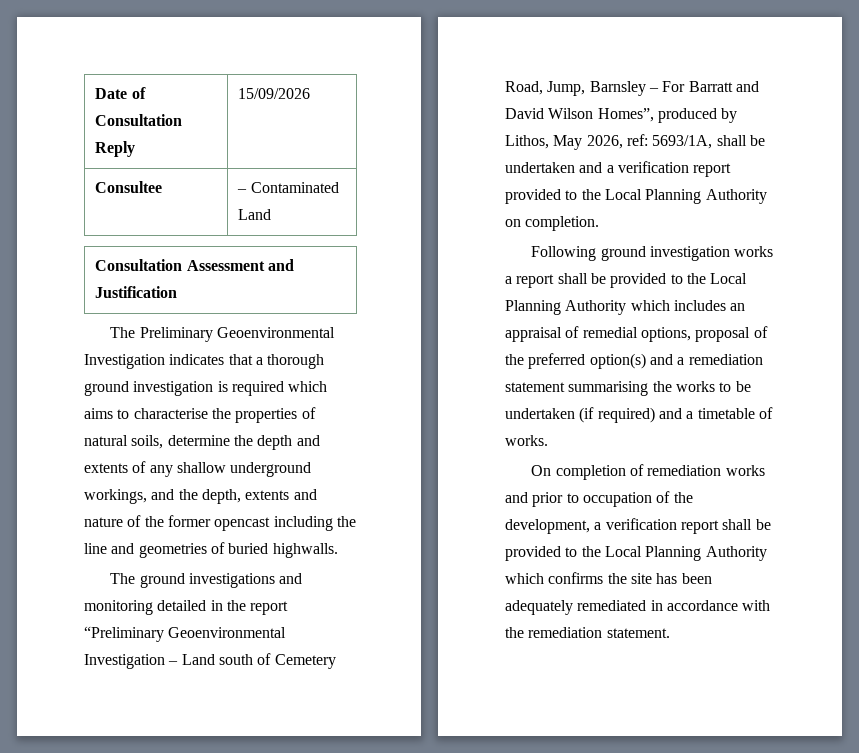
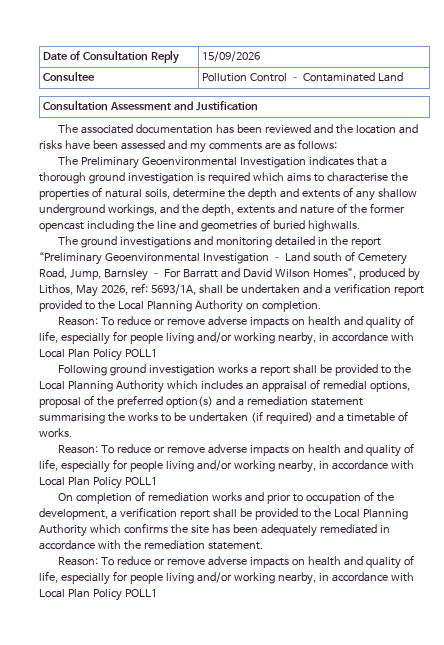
- Consultee | – Contaminated Land
+ Consultee | Pollution Control – Contaminated Land
+ The associated documentation has been reviewed and the location and risks have been assessed and my comments are as follows:
  The ground investigations and monitoring detailed in the report “Preliminary Geoenvironmental Investigation – Land south of Cemetery Road, Jump, Barnsley – For Barratt and David Wilson Homes”, produced by Lithos, May 2026, ref: 5693/1A, shall be undertaken and a verification report provided to the Local Planning Authority on completion.
+ Reason: To reduce or remove adverse impacts on health and quality of life, especially for people living and/or working nearby, in accordance with Local Plan Policy POLL1
  Following ground investigation works a report shall be provided to the Local Planning Authority which includes an appraisal of remedial options, proposal of the preferred option(s) and a remediation statement summarising the works to be undertaken (if required) and a timetable of works.
+ Reason: To reduce or remove adverse impacts on health and quality of life, especially for people living and/or working nearby, in accordance with Local Plan Policy POLL1
  On completion of remediation works and prior to occupation of the development, a verification report shall be provided to the Local Planning Authority which confirms the site has been adequately remediated in accordance with the remediation statement.
+ Reason: To reduce or remove adverse impacts on health and quality of life, especially for people living and/or working nearby, in accordance with Local Plan Policy POLL1

